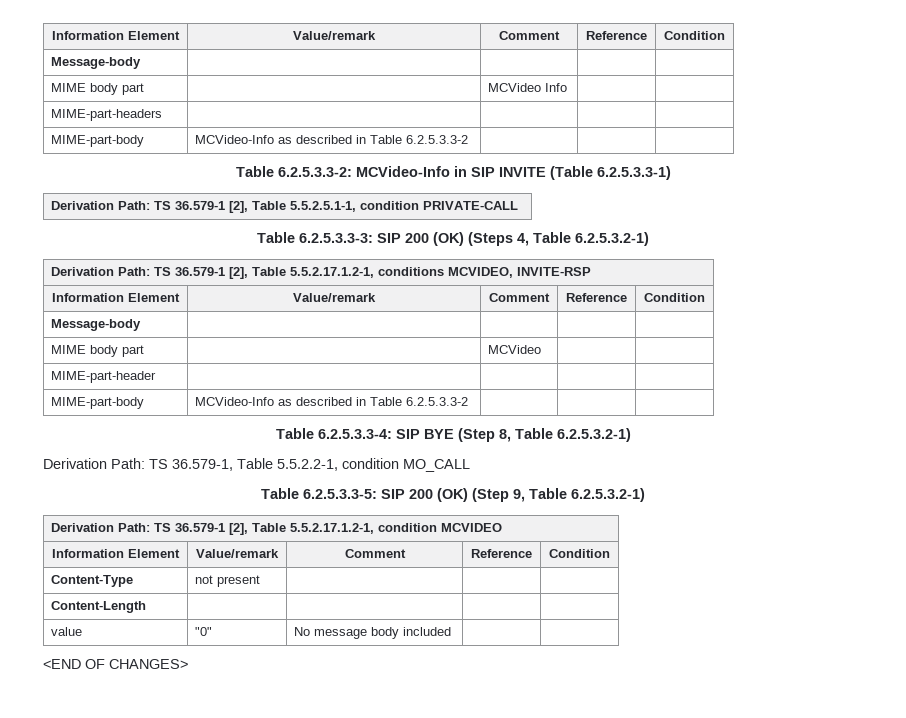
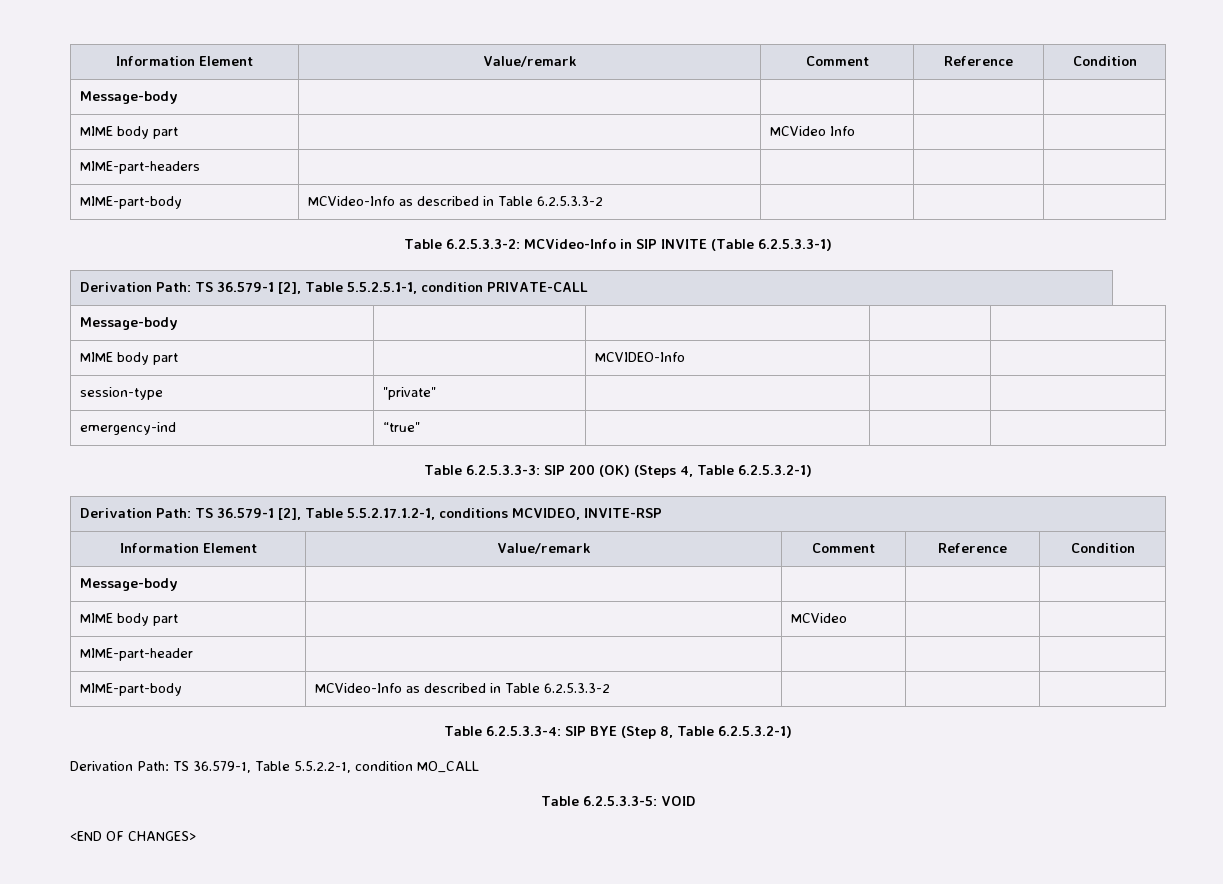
  Derivation Path: TS 36.579-1 [2], Table 5.5.2.5.1-1, condition PRIVATE-CALL
+ Message-body | | | |
+ MIME body part | | MCVIDEO-Info | |
+ session-type | "private" | | |
+ emergency-ind | “true" | | |
- Table 6.2.5.3.3-5: SIP 200 (OK) (Step 9, Table 6.2.5.3.2-1)
- Derivation Path: TS 36.579-1 [2], Table 5.5.2.17.1.2-1, condition MCVIDEO
- Information Element | Value/remark | Comment | Reference | Condition
- Content-Type | not present | | |
- Content-Length | | | |
- value | "0" | No message body included | |
+ Table 6.2.5.3.3-5: VOID

